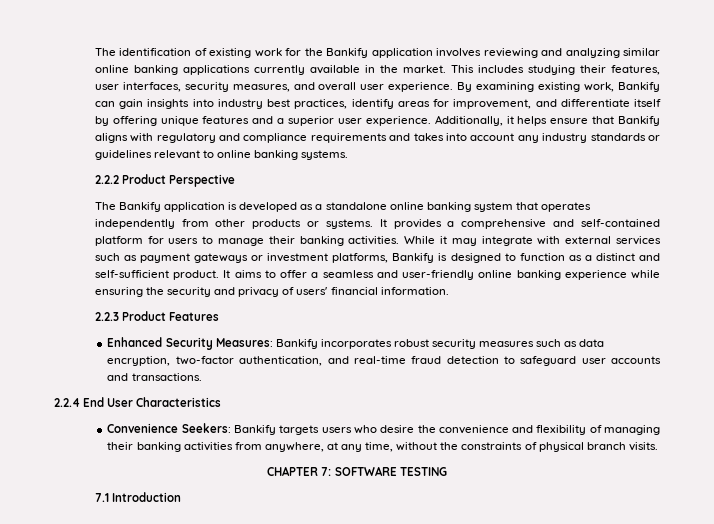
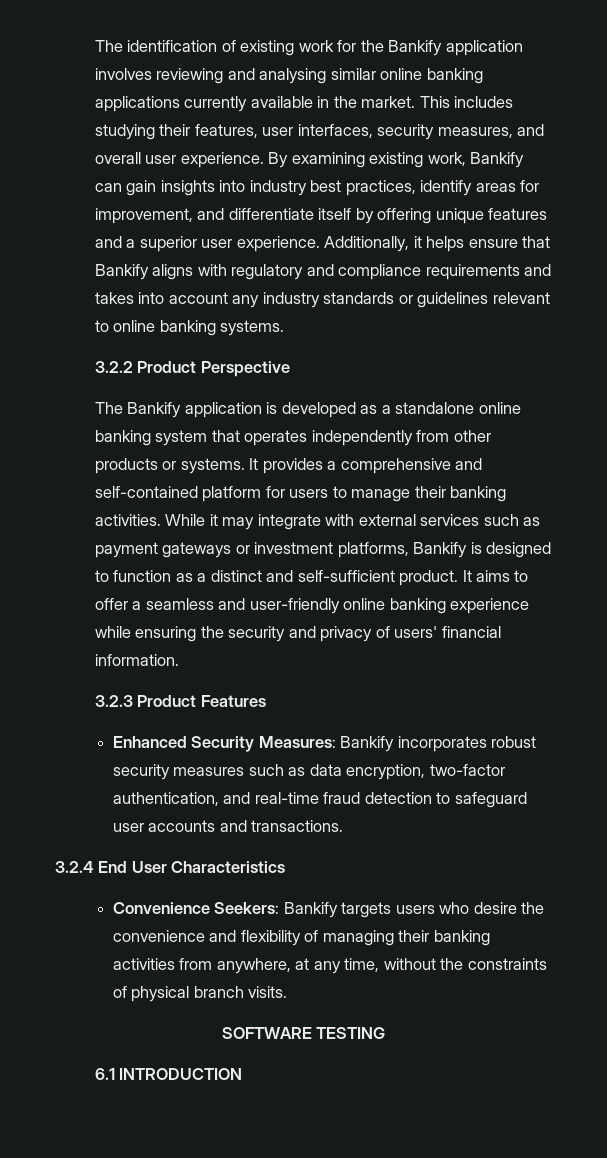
- The identification of existing work for the Bankify application involves reviewing and analyzing similar online banking applications currently available in the market.
+ The identification of existing work for the Bankify application involves reviewing and analysing similar online banking applications currently available in the market.
- 2.2.2 Product Perspective
+ 3.2.2 Product Perspective
- 2.2.3 Product Features
+ 3.2.3 Product Features
- 2.2.4 End User Characteristics
+ 3.2.4 End User Characteristics
- CHAPTER 7: SOFTWARE TESTING
+ SOFTWARE TESTING
- 7.1 Introduction
+ 6.1 INTRODUCTION

